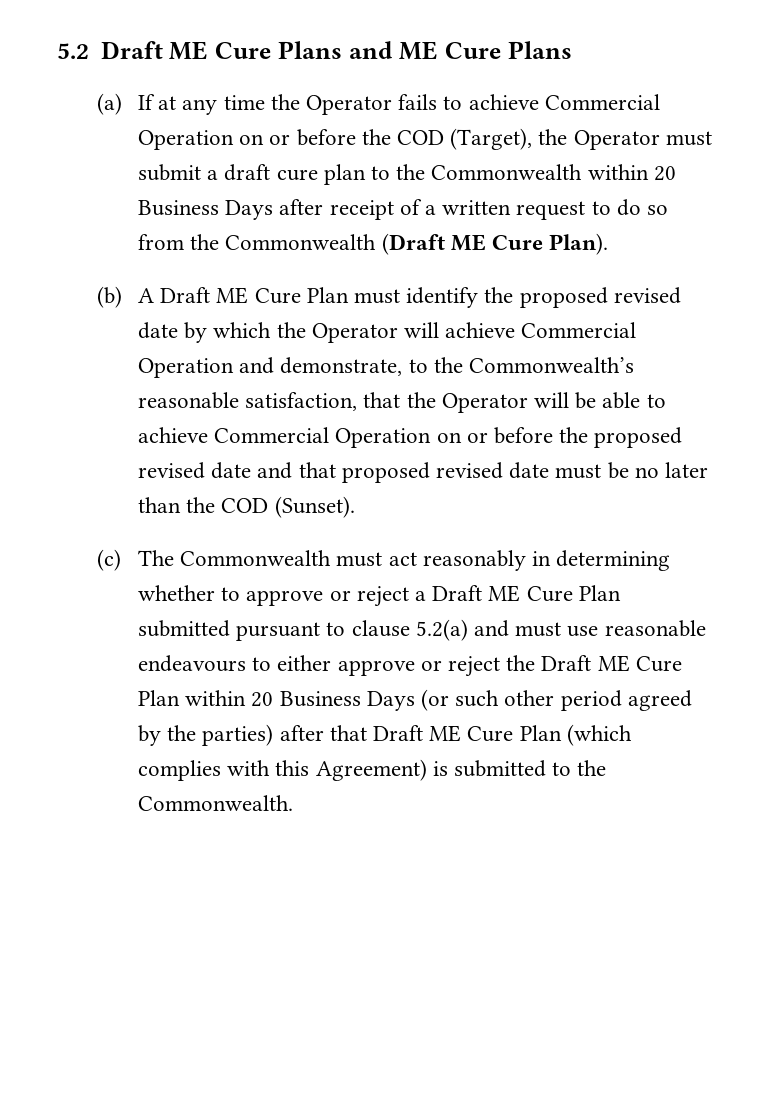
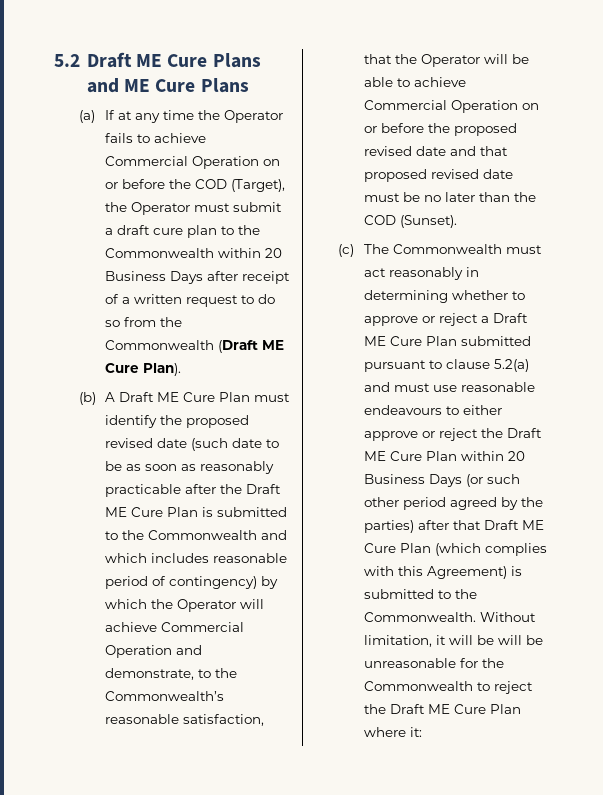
- (b) A Draft ME Cure Plan must identify the proposed revised date by which the Operator will achieve Commercial Operation and demonstrate, to the Commonwealth’s reasonable satisfaction, that the Operator will be able to achieve Commercial Operation on or before the proposed revised date and that proposed revised date must be no later than the COD (Sunset).
+ (b) A Draft ME Cure Plan must identify the proposed revised date (such date to be as soon as reasonably practicable after the Draft ME Cure Plan is submitted to the Commonwealth and which includes reasonable period of contingency) by which the Operator will achieve Commercial Operation and demonstrate, to the Commonwealth’s reasonable satisfaction, that the Operator will be able to achieve Commercial Operation on or before the proposed revised date and that proposed revised date must be no later than the COD (Sunset).
+ Without limitation, it will be will be unreasonable for the Commonwealth to reject the Draft ME Cure Plan where it:

